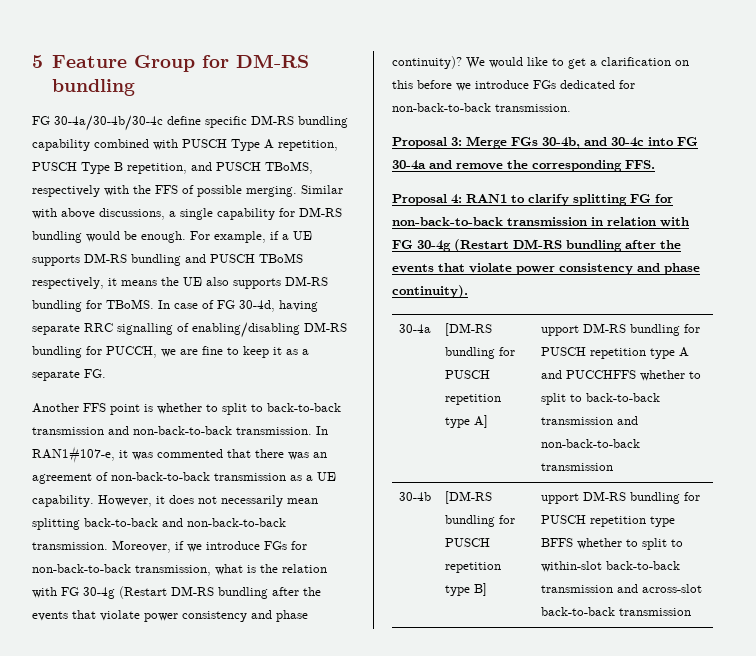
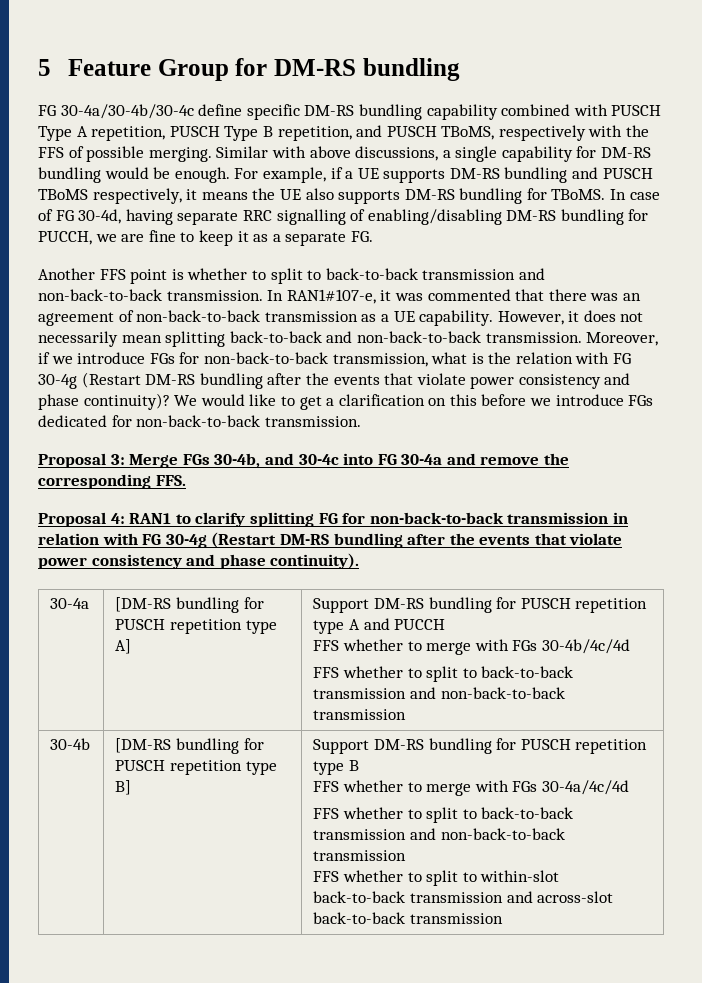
- 30-4a | [DM-RS bundling for PUSCH repetition type A] | upport DM-RS bundling for PUSCH repetition type A and PUCCHFFS whether to split to back-to-back transmission and non-back-to-back transmission
+ 30-4a | [DM-RS bundling for PUSCH repetition type A] | Support DM-RS bundling for PUSCH repetition type A and PUCCH
+ FFS whether to merge with FGs 30-4b/4c/4d
+ FFS whether to split to back-to-back transmission and non-back-to-back transmission
- upport DM-RS bundling for PUSCH repetition type BFFS whether to split to within-slot back-to-back transmission and across-slot back-to-back transmission
+ Support DM-RS bundling for PUSCH repetition type B
+ FFS whether to merge with FGs 30-4a/4c/4d
+ FFS whether to split to back-to-back transmission and non-back-to-back transmission
+ FFS whether to split to within-slot back-to-back transmission and across-slot back-to-back transmission

